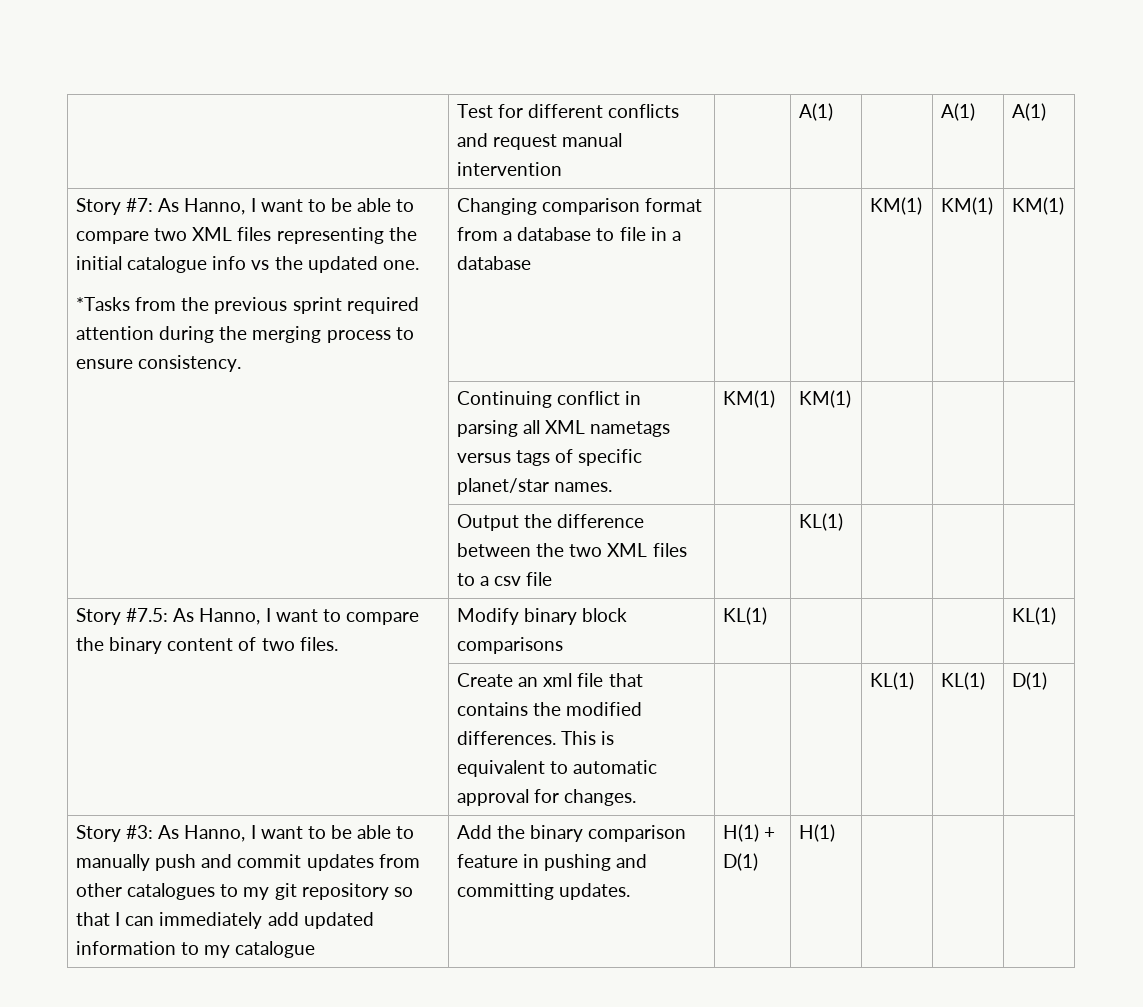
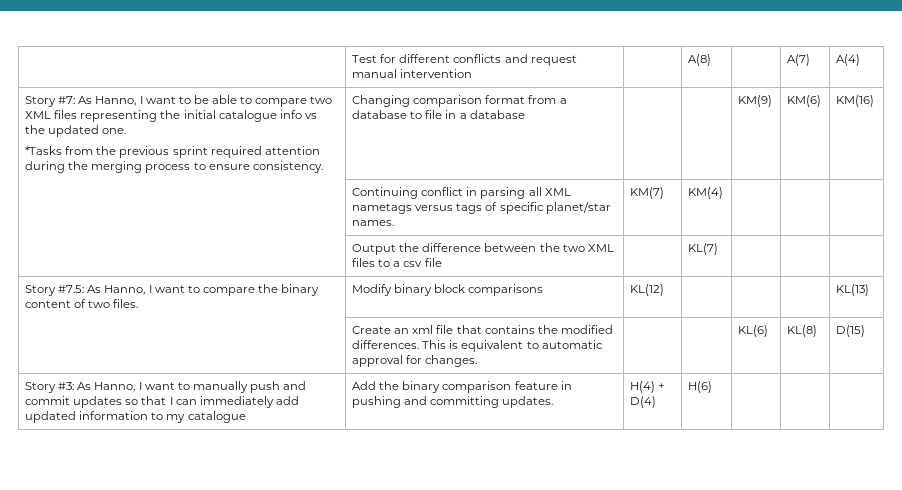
- | Test for different conflicts and request manual intervention | | A(1) | | A(1) | A(1)
+ | Test for different conflicts and request manual intervention | | A(8) | | A(7) | A(4)
- KM(1) | KM(1) | KM(1)
+ KM(9) | KM(6) | KM(16)
- | Continuing conflict in parsing all XML nametags versus tags of specific planet/star names. | KM(1) | KM(1) | | |
+ | Continuing conflict in parsing all XML nametags versus tags of specific planet/star names. | KM(7) | KM(4) | | |
- | Output the difference between the two XML files to a csv file | | KL(1) | | |
+ | Output the difference between the two XML files to a csv file | | KL(7) | | |
- Story #7.5: As Hanno, I want to compare the binary content of two files. | Modify binary block comparisons | KL(1) | | | | KL(1)
+ Story #7.5: As Hanno, I want to compare the binary content of two files. | Modify binary block comparisons | KL(12) | | | | KL(13)
- | Create an xml file that contains the modified differences. This is equivalent to automatic approval for changes. | | | KL(1) | KL(1) | D(1)
+ | Create an xml file that contains the modified differences. This is equivalent to automatic approval for changes. | | | KL(6) | KL(8) | D(15)
- Story #3: As Hanno, I want to be able to manually push and commit updates from other catalogues to my git repository so that I can immediately add updated information to my catalogue
+ Story #3: As Hanno, I want to manually push and commit updates so that I can immediately add updated information to my catalogue
- H(1) + D(1) | H(1)
+ H(4) + D(4) | H(6)

